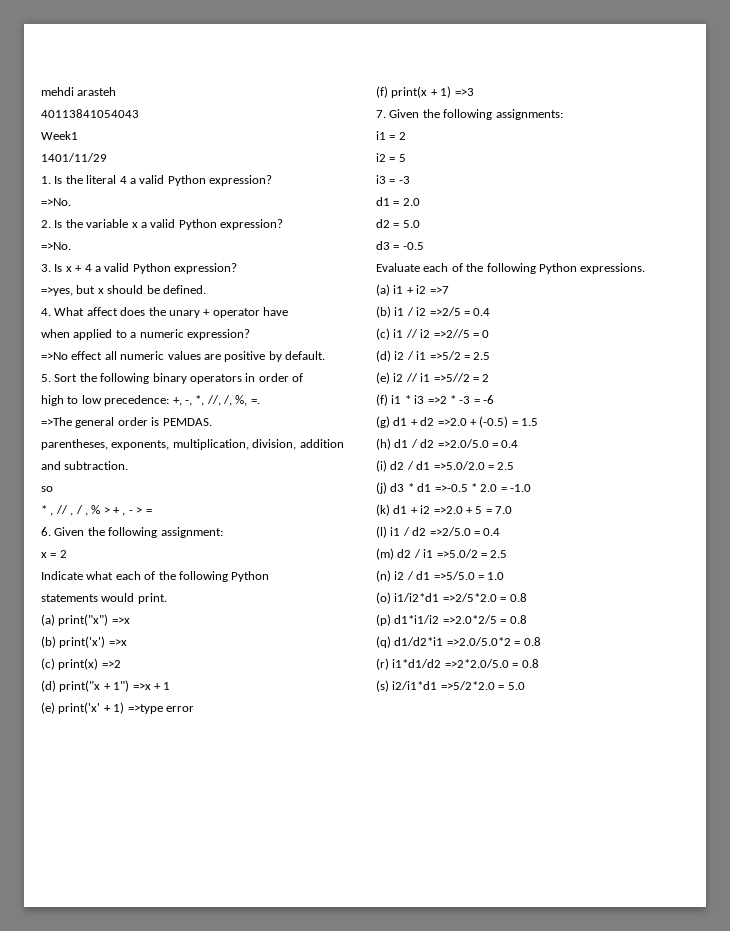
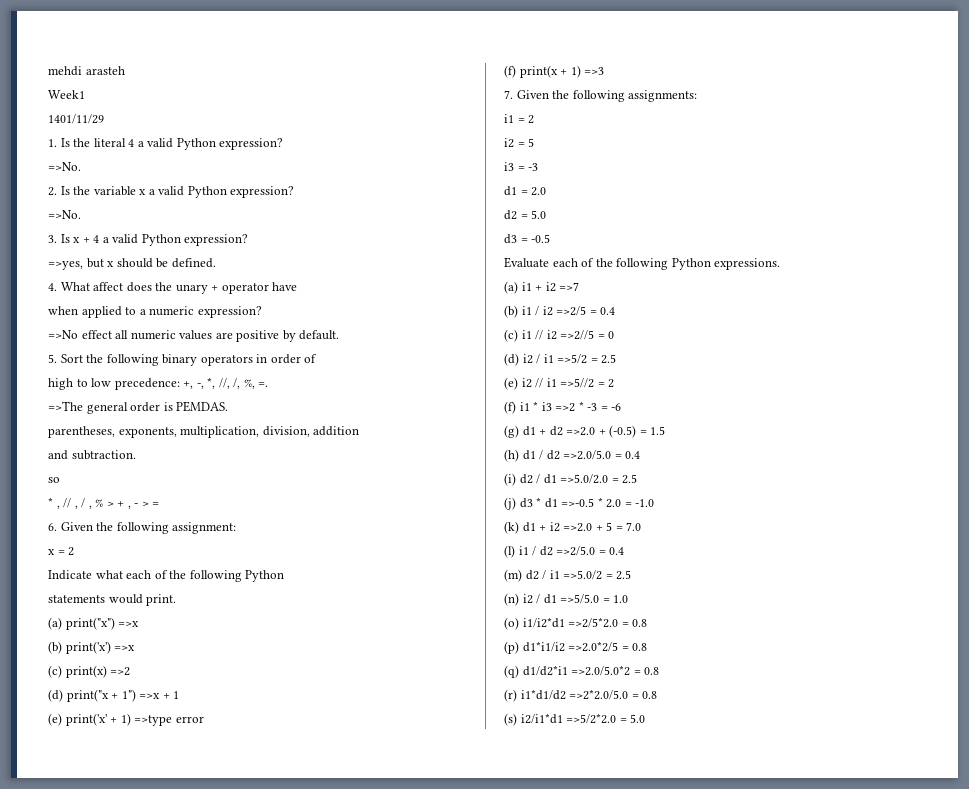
- 40113841054043

